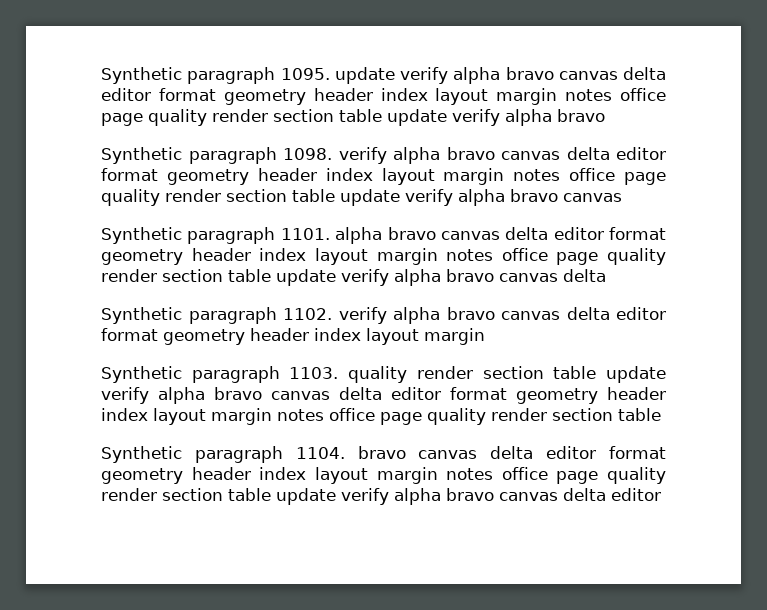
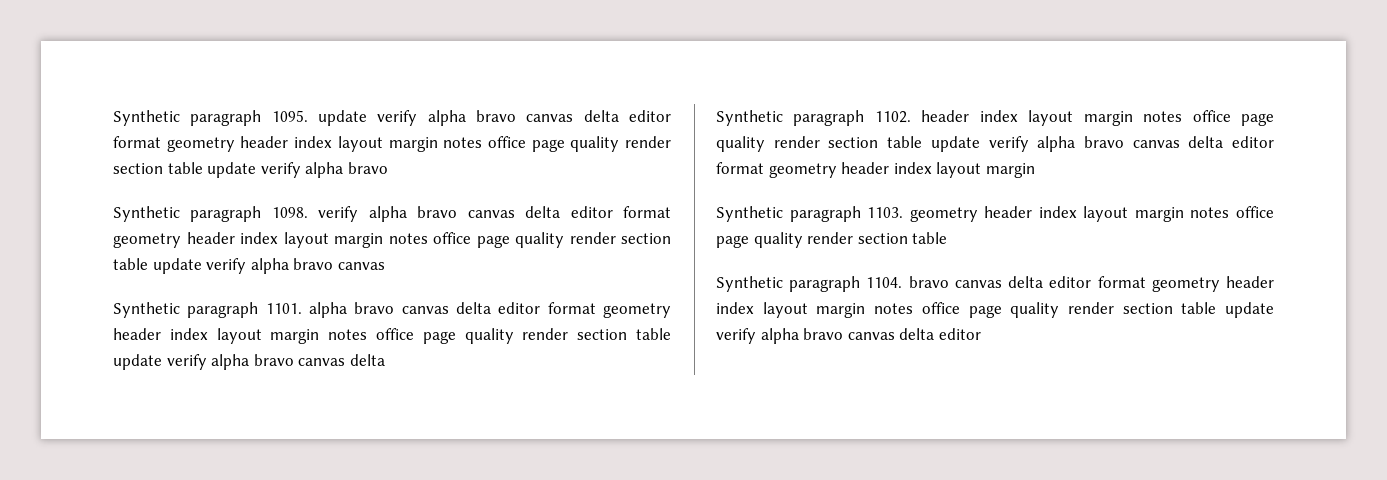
- Synthetic paragraph 1102. verify alpha bravo canvas delta editor format geometry header index layout margin
+ Synthetic paragraph 1102. header index layout margin notes office page quality render section table update verify alpha bravo canvas delta editor format geometry header index layout margin
- Synthetic paragraph 1103. quality render section table update verify alpha bravo canvas delta editor format geometry header index layout margin notes office page quality render section table
+ Synthetic paragraph 1103. geometry header index layout margin notes office page quality render section table

